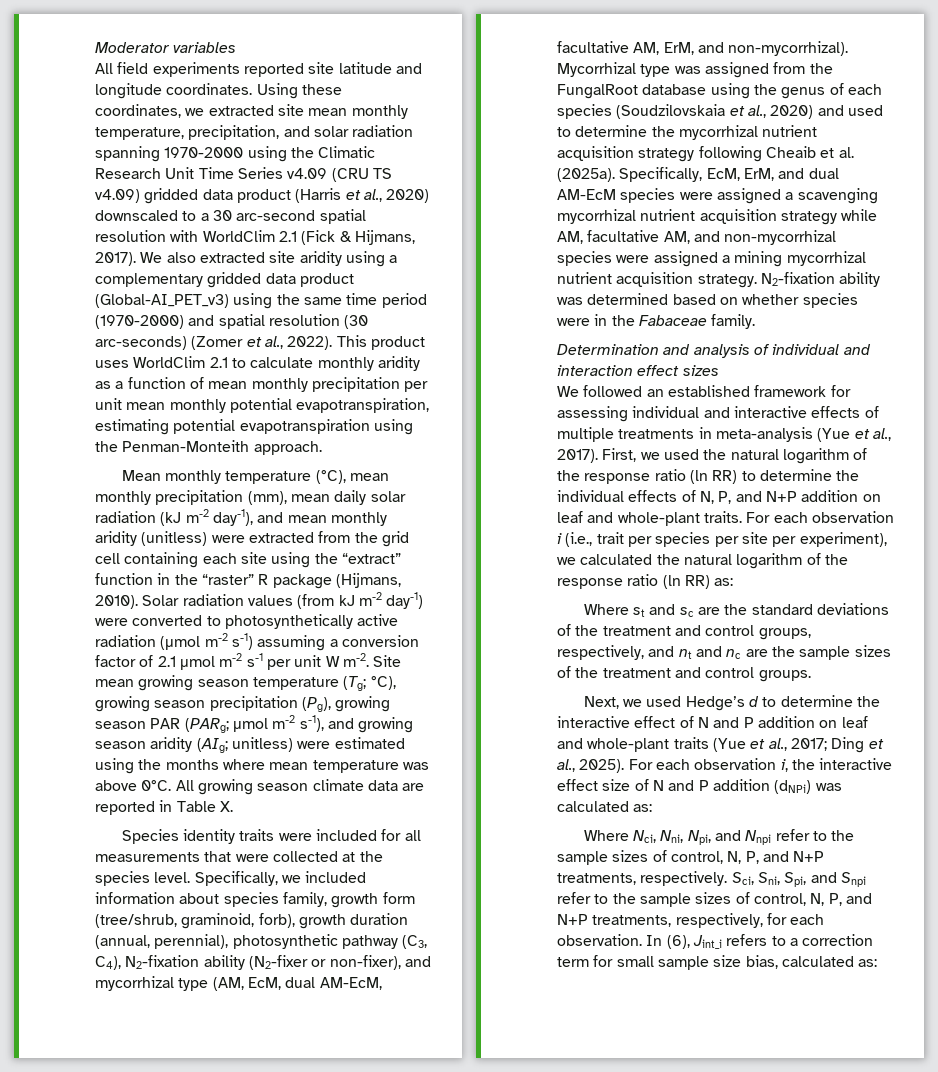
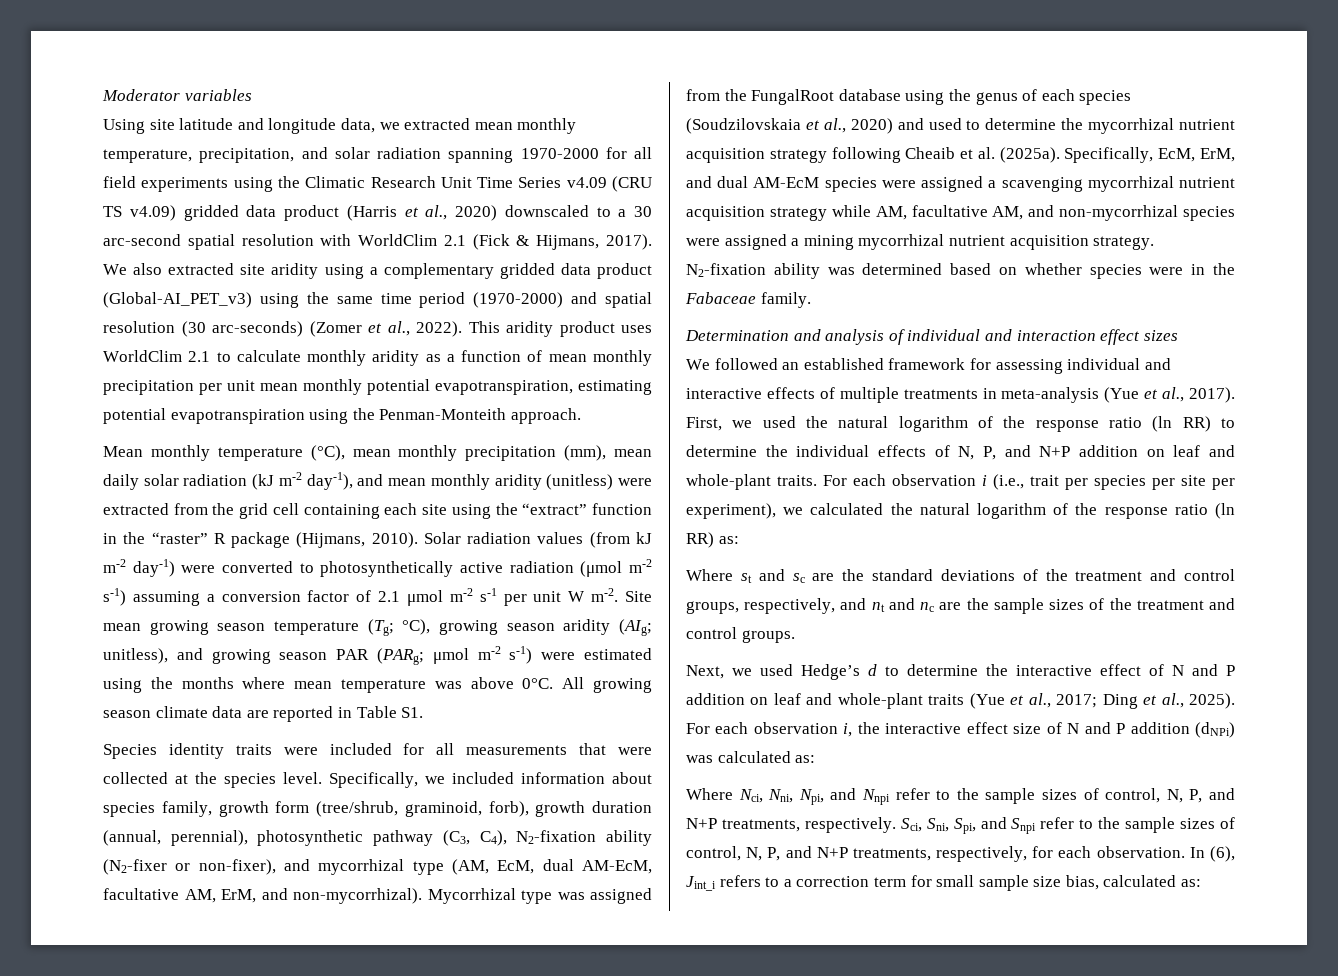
- All field experiments reported site latitude and longitude coordinates. Using these coordinates, we extracted site mean monthly temperature, precipitation, and solar radiation spanning 1970-2000 using the Climatic Research Unit Time Series v4.09 (CRU TS v4.09) gridded data product (Harris et al., 2020) downscaled to a 30 arc-second spatial resolution with WorldClim 2.1 (Fick & Hijmans, 2017).
+ Using site latitude and longitude data, we extracted mean monthly temperature, precipitation, and solar radiation spanning 1970-2000 for all field experiments using the Climatic Research Unit Time Series v4.09 (CRU TS v4.09) gridded data product (Harris et al., 2020) downscaled to a 30 arc-second spatial resolution with WorldClim 2.1 (Fick & Hijmans, 2017).
- This product uses WorldClim 2.1 to calculate monthly aridity as a function of mean monthly precipitation per unit mean monthly potential evapotranspiration, estimating potential evapotranspiration using the Penman-Monteith approach.
+ This aridity product uses WorldClim 2.1 to calculate monthly aridity as a function of mean monthly precipitation per unit mean monthly potential evapotranspiration, estimating potential evapotranspiration using the Penman-Monteith approach.
- Site mean growing season temperature (Tg; °C), growing season precipitation (Pg), growing season PAR (PARg; μmol m-2 s-1), and growing season aridity (AIg; unitless) were estimated using the months where mean temperature was above 0°C.
+ Site mean growing season temperature (Tg; °C), growing season aridity (AIg; unitless), and growing season PAR (PARg; μmol m-2 s-1) were estimated using the months where mean temperature was above 0°C.
- All growing season climate data are reported in Table X.
+ All growing season climate data are reported in Table S1.

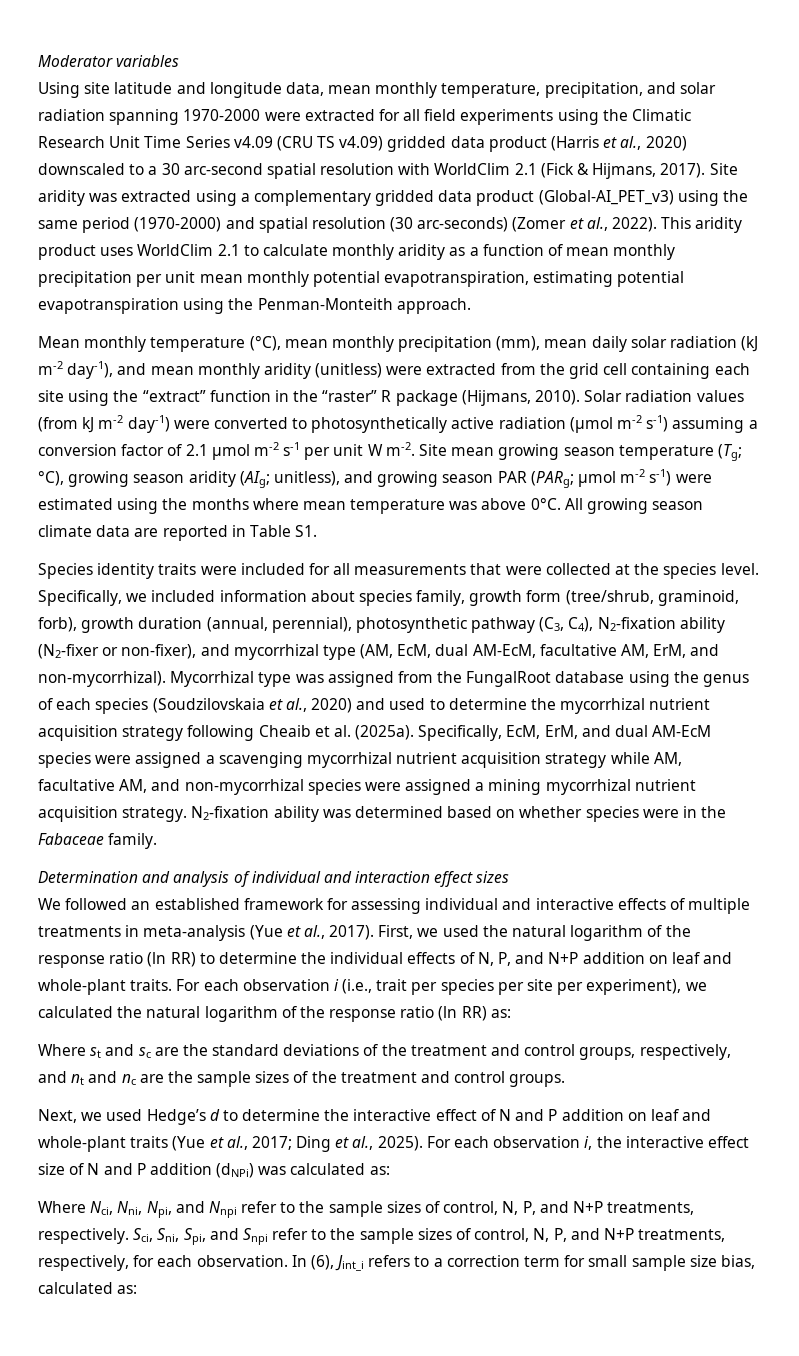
- Using site latitude and longitude data, we extracted mean monthly temperature, precipitation, and solar radiation spanning 1970-2000 for all field experiments using the Climatic Research Unit Time Series v4.09 (CRU TS v4.09) gridded data product (Harris et al., 2020) downscaled to a 30 arc-second spatial resolution with WorldClim 2.1 (Fick & Hijmans, 2017).
+ Using site latitude and longitude data, mean monthly temperature, precipitation, and solar radiation spanning 1970-2000 were extracted for all field experiments using the Climatic Research Unit Time Series v4.09 (CRU TS v4.09) gridded data product (Harris et al., 2020) downscaled to a 30 arc-second spatial resolution with WorldClim 2.1 (Fick & Hijmans, 2017).
- We also extracted site aridity using a complementary gridded data product (Global-AI_PET_v3) using the same time period (1970-2000) and spatial resolution (30 arc-seconds) (Zomer et al., 2022).
+ Site aridity was extracted using a complementary gridded data product (Global-AI_PET_v3) using the same period (1970-2000) and spatial resolution (30 arc-seconds) (Zomer et al., 2022).

